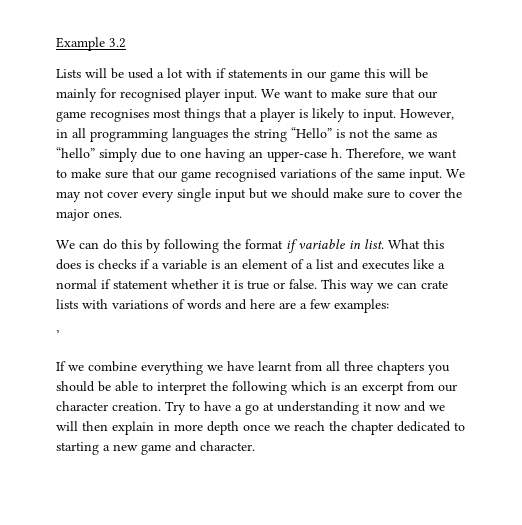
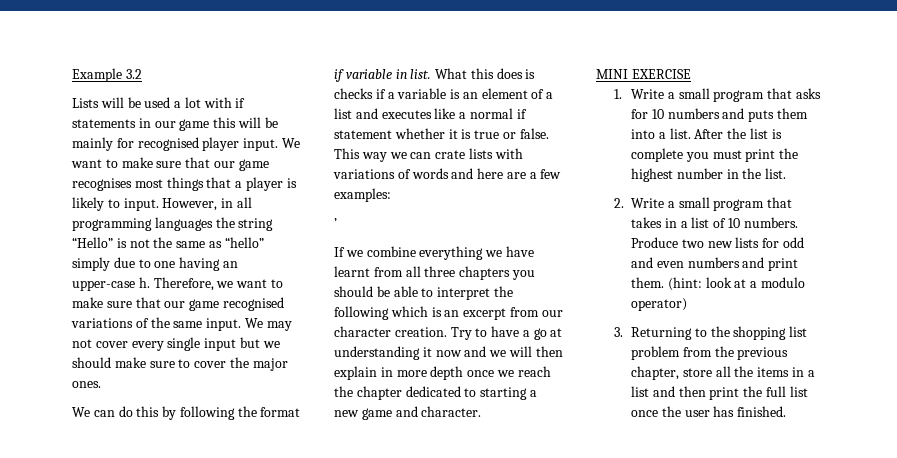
+ MINI EXERCISE
+ 1. Write a small program that asks for 10 numbers and puts them into a list. After the list is complete you must print the highest number in the list.
+ 2. Write a small program that takes in a list of 10 numbers. Produce two new lists for odd and even numbers and print them. (hint: look at a modulo operator)
+ 3. Returning to the shopping list problem from the previous chapter, store all the items in a list and then print the full list once the user has finished.

